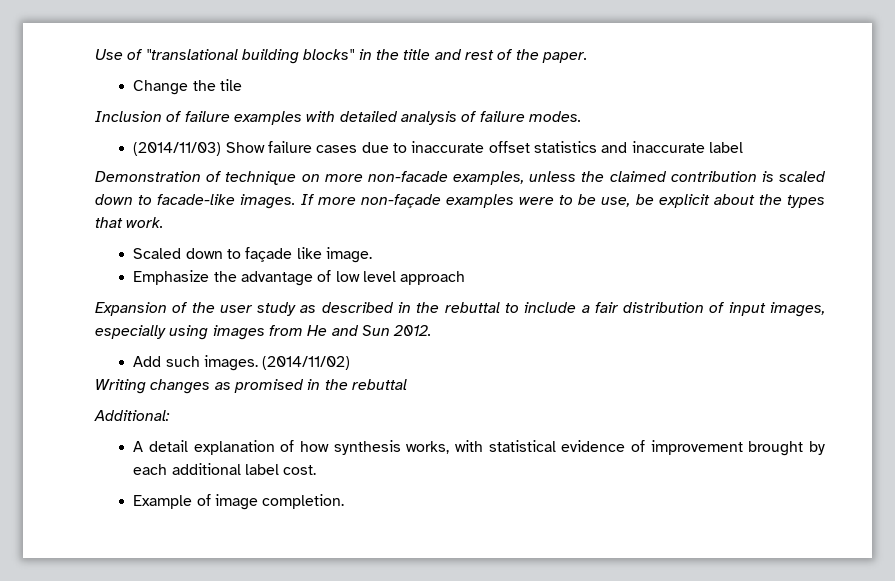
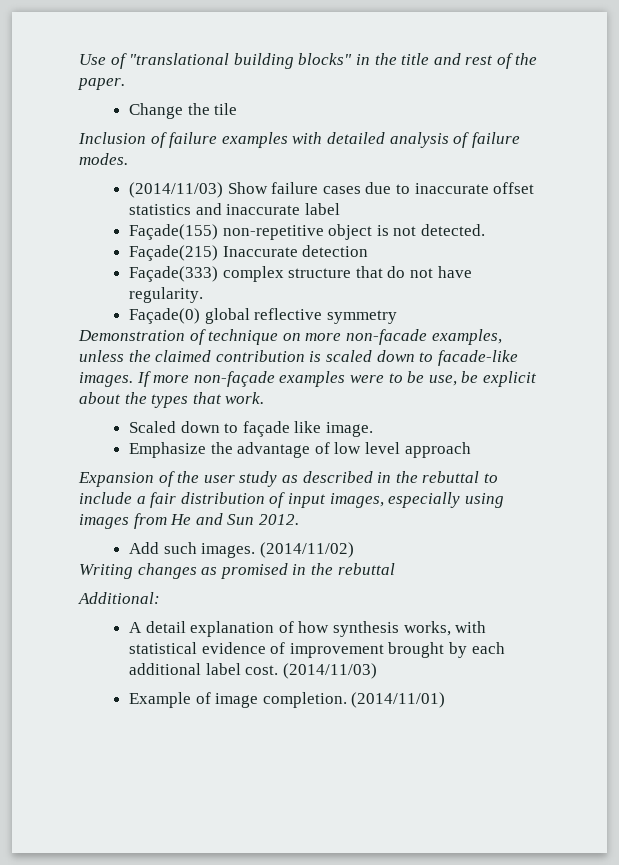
+ Façade(155) non-repetitive object is not detected.
+ Façade(215) Inaccurate detection
+ Façade(333) complex structure that do not have regularity.
+ Façade(0) global reflective symmetry
- A detail explanation of how synthesis works, with statistical evidence of improvement brought by each additional label cost.
+ A detail explanation of how synthesis works, with statistical evidence of improvement brought by each additional label cost. (2014/11/03)
+ (2014/11/01)

